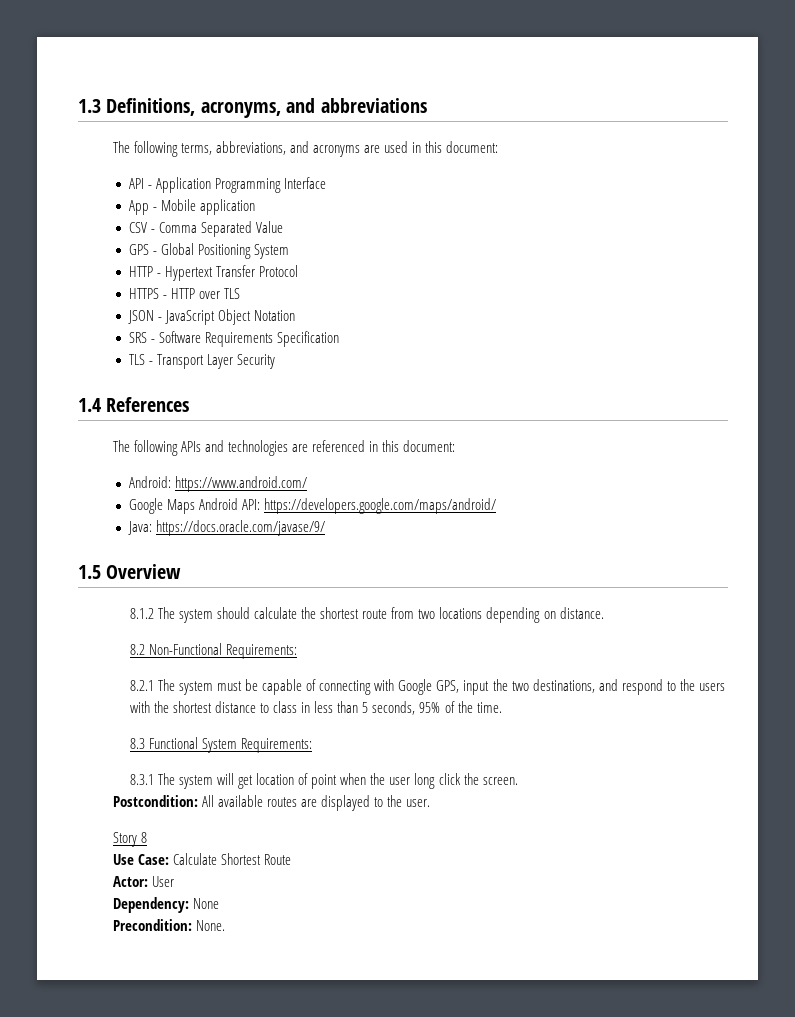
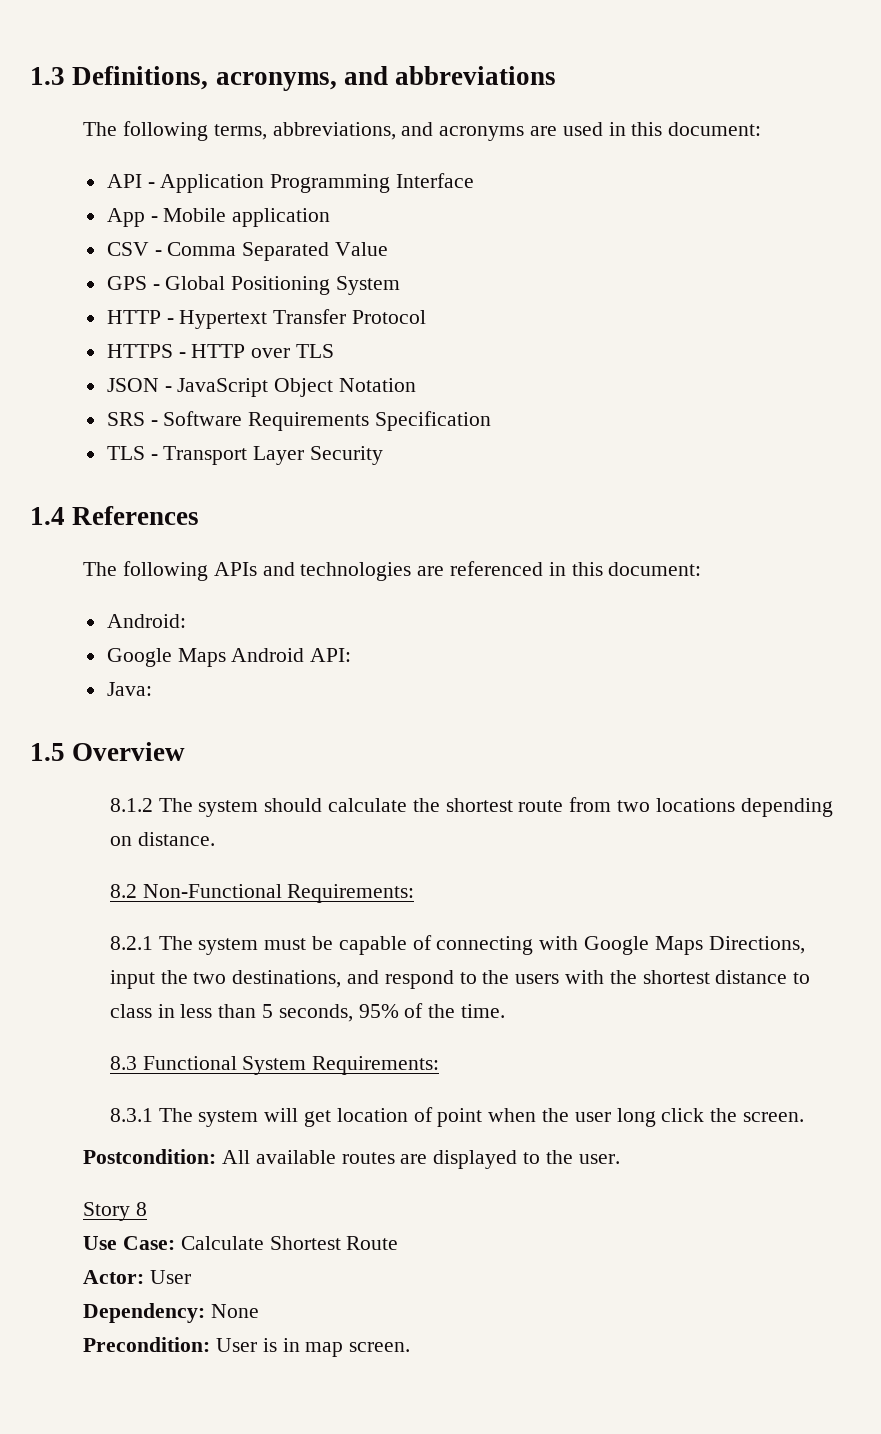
- Android: https://www.android.com/
+ Android:
- Google Maps Android API: https://developers.google.com/maps/android/
+ Google Maps Android API:
- Java: https://docs.oracle.com/javase/9/
+ Java:
- 8.2.1 The system must be capable of connecting with Google GPS, input the two destinations, and respond to the users with the shortest distance to class in less than 5 seconds, 95% of the time.
+ 8.2.1 The system must be capable of connecting with Google Maps Directions, input the two destinations, and respond to the users with the shortest distance to class in less than 5 seconds, 95% of the time.
- Precondition: None.
+ Precondition: User is in map screen.

